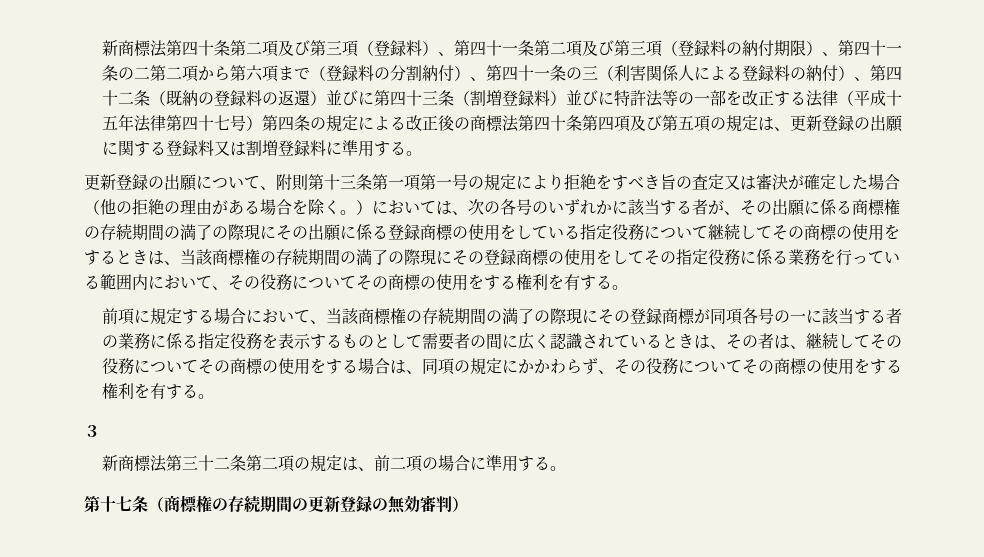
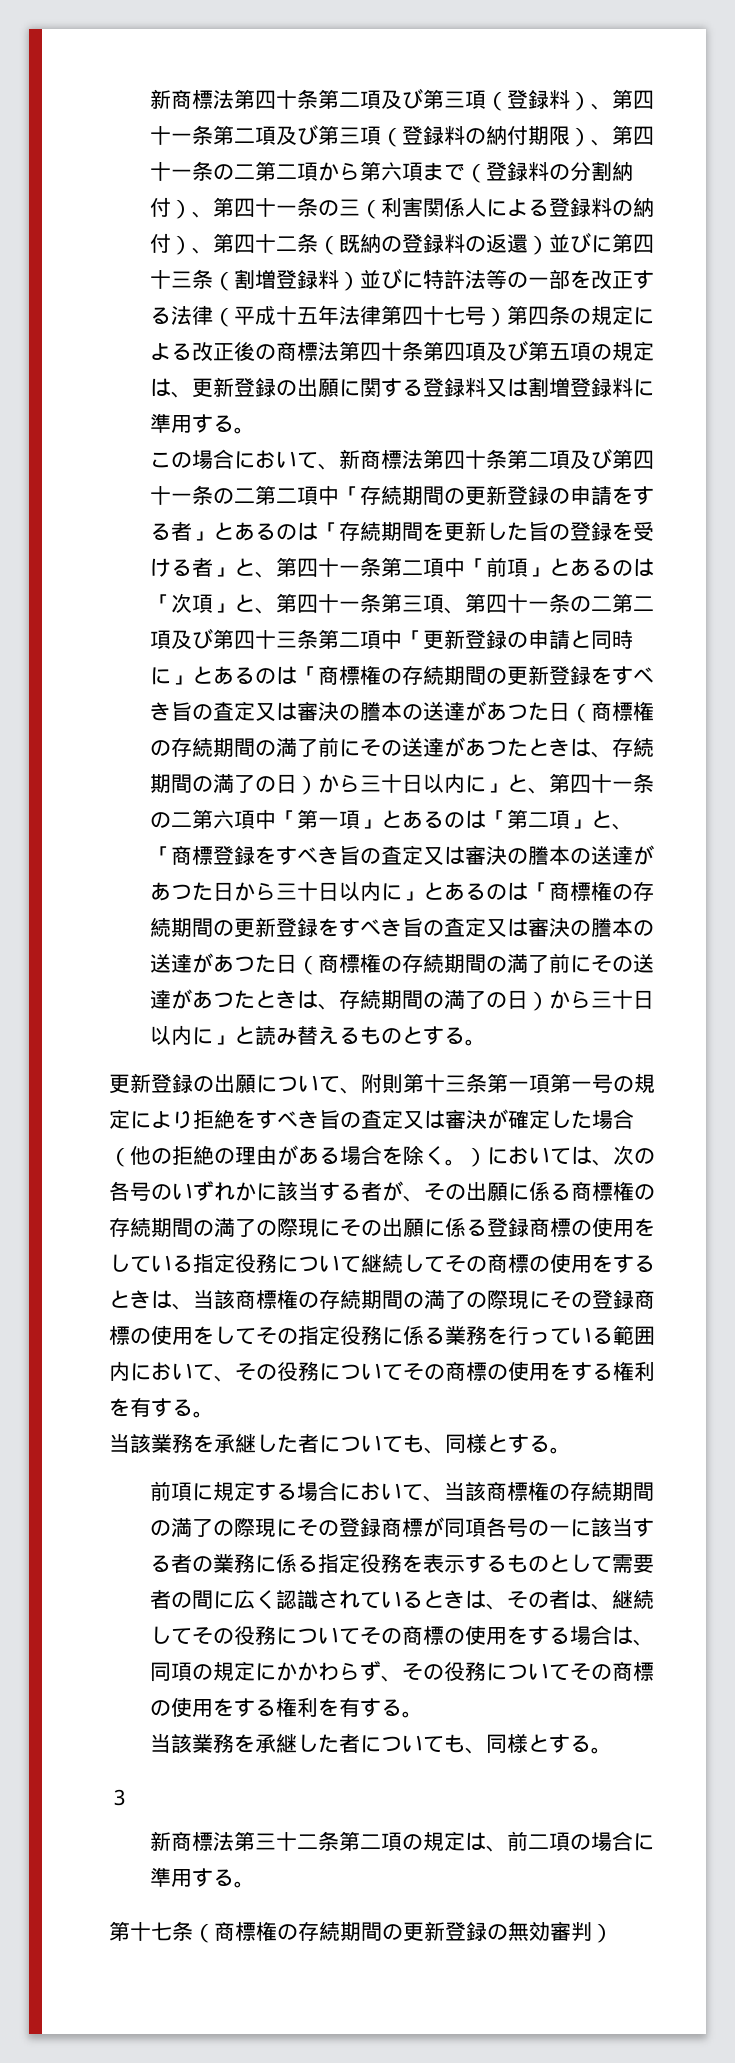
+ この場合において、新商標法第四十条第二項及び第四十一条の二第二項中「存続期間の更新登録の申請をする者」とあるのは「存続期間を更新した旨の登録を受ける者」と、第四十一条第二項中「前項」とあるのは「次項」と、第四十一条第三項、第四十一条の二第二項及び第四十三条第二項中「更新登録の申請と同時に」とあるのは「商標権の存続期間の更新登録をすべき旨の査定又は審決の謄本の送達があつた日（商標権の存続期間の満了前にその送達があつたときは、存続期間の満了の日）から三十日以内に」と、第四十一条の二第六項中「第一項」とあるのは「第二項」と、「商標登録をすべき旨の査定又は審決の謄本の送達があつた日から三十日以内に」とあるのは「商標権の存続期間の更新登録をすべき旨の査定又は審決の謄本の送達があつた日（商標権の存続期間の満了前にその送達があつたときは、存続期間の満了の日）から三十日以内に」と読み替えるものとする。
  更新登録の出願について、附則第十三条第一項第一号の規定により拒絶をすべき旨の査定又は審決が確定した場合（他の拒絶の理由がある場合を除く。）においては、次の各号のいずれかに該当する者が、その出願に係る商標権の存続期間の満了の際現にその出願に係る登録商標の使用をしている指定役務について継続してその商標の使用をするときは、当該商標権の存続期間の満了の際現にその登録商標の使用をしてその指定役務に係る業務を行っている範囲内において、その役務についてその商標の使用をする権利を有する。
+ 当該業務を承継した者についても、同様とする。
  前項に規定する場合において、当該商標権の存続期間の満了の際現にその登録商標が同項各号の一に該当する者の業務に係る指定役務を表示するものとして需要者の間に広く認識されているときは、その者は、継続してその役務についてその商標の使用をする場合は、同項の規定にかかわらず、その役務についてその商標の使用をする権利を有する。
+ 当該業務を承継した者についても、同様とする。

